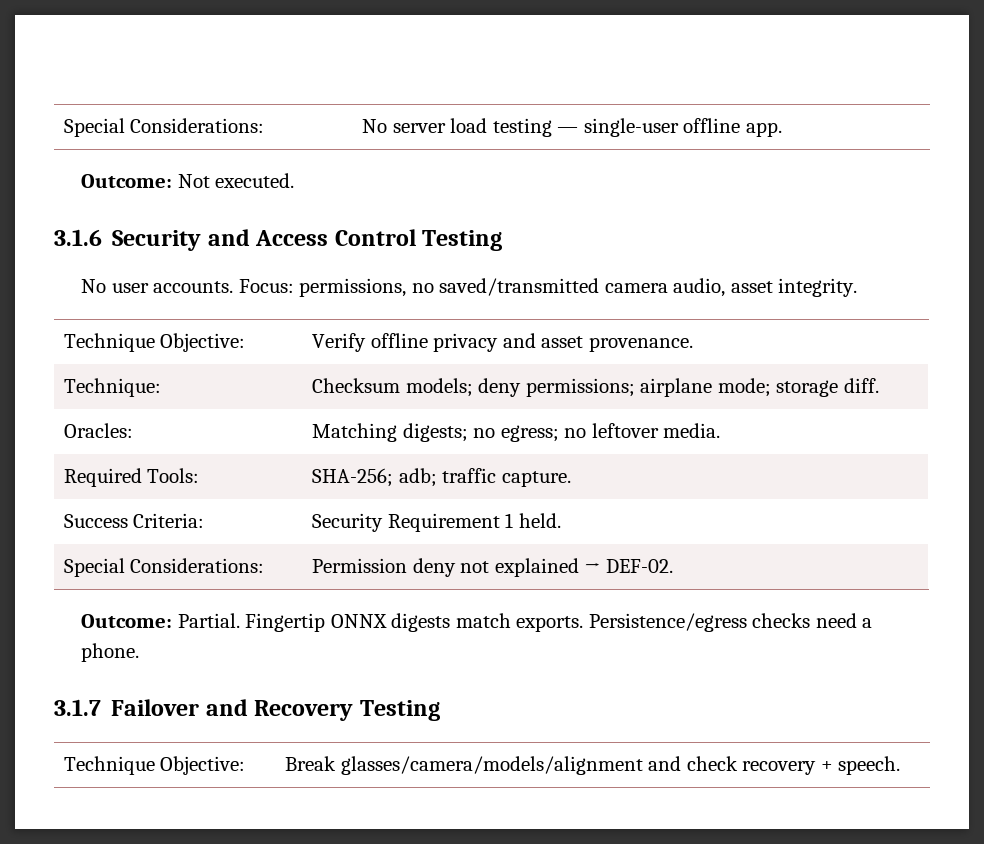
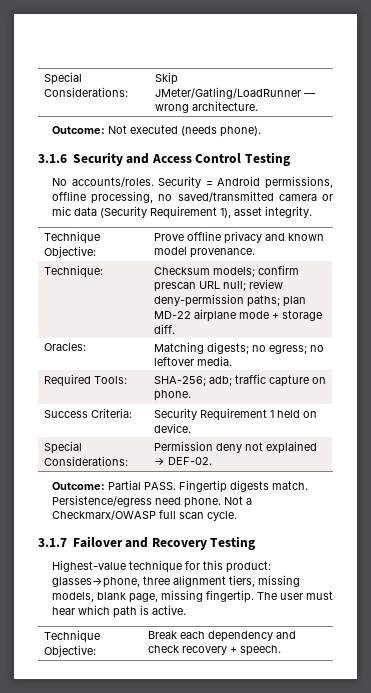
- Special Considerations: | No server load testing — single-user offline app.
+ Special Considerations: | Skip JMeter/Gatling/LoadRunner — wrong architecture.
- Outcome: Not executed.
+ Outcome: Not executed (needs phone).
- No user accounts. Focus: permissions, no saved/transmitted camera audio, asset integrity.
+ No accounts/roles. Security = Android permissions, offline processing, no saved/transmitted camera or mic data (Security Requirement 1), asset integrity.
- Technique Objective: | Verify offline privacy and asset provenance.
+ Technique Objective: | Prove offline privacy and known model provenance.
- Technique: | Checksum models; deny permissions; airplane mode; storage diff.
+ Technique: | Checksum models; confirm prescan URL null; review deny-permission paths; plan MD-22 airplane mode + storage diff.
- Required Tools: | SHA-256; adb; traffic capture.
+ Required Tools: | SHA-256; adb; traffic capture on phone.
- Success Criteria: | Security Requirement 1 held.
+ Success Criteria: | Security Requirement 1 held on device.
- Outcome: Partial. Fingertip ONNX digests match exports. Persistence/egress checks need a phone.
+ Outcome: Partial PASS. Fingertip digests match. Persistence/egress need phone. Not a Checkmarx/OWASP full scan cycle.
+ Highest-value technique for this product: glasses→phone, three alignment tiers, missing models, blank page, missing fingertip. The user must hear which path is active.
- Technique Objective: | Break glasses/camera/models/alignment and check recovery + speech.
+ Technique Objective: | Break each dependency and check recovery + speech.

